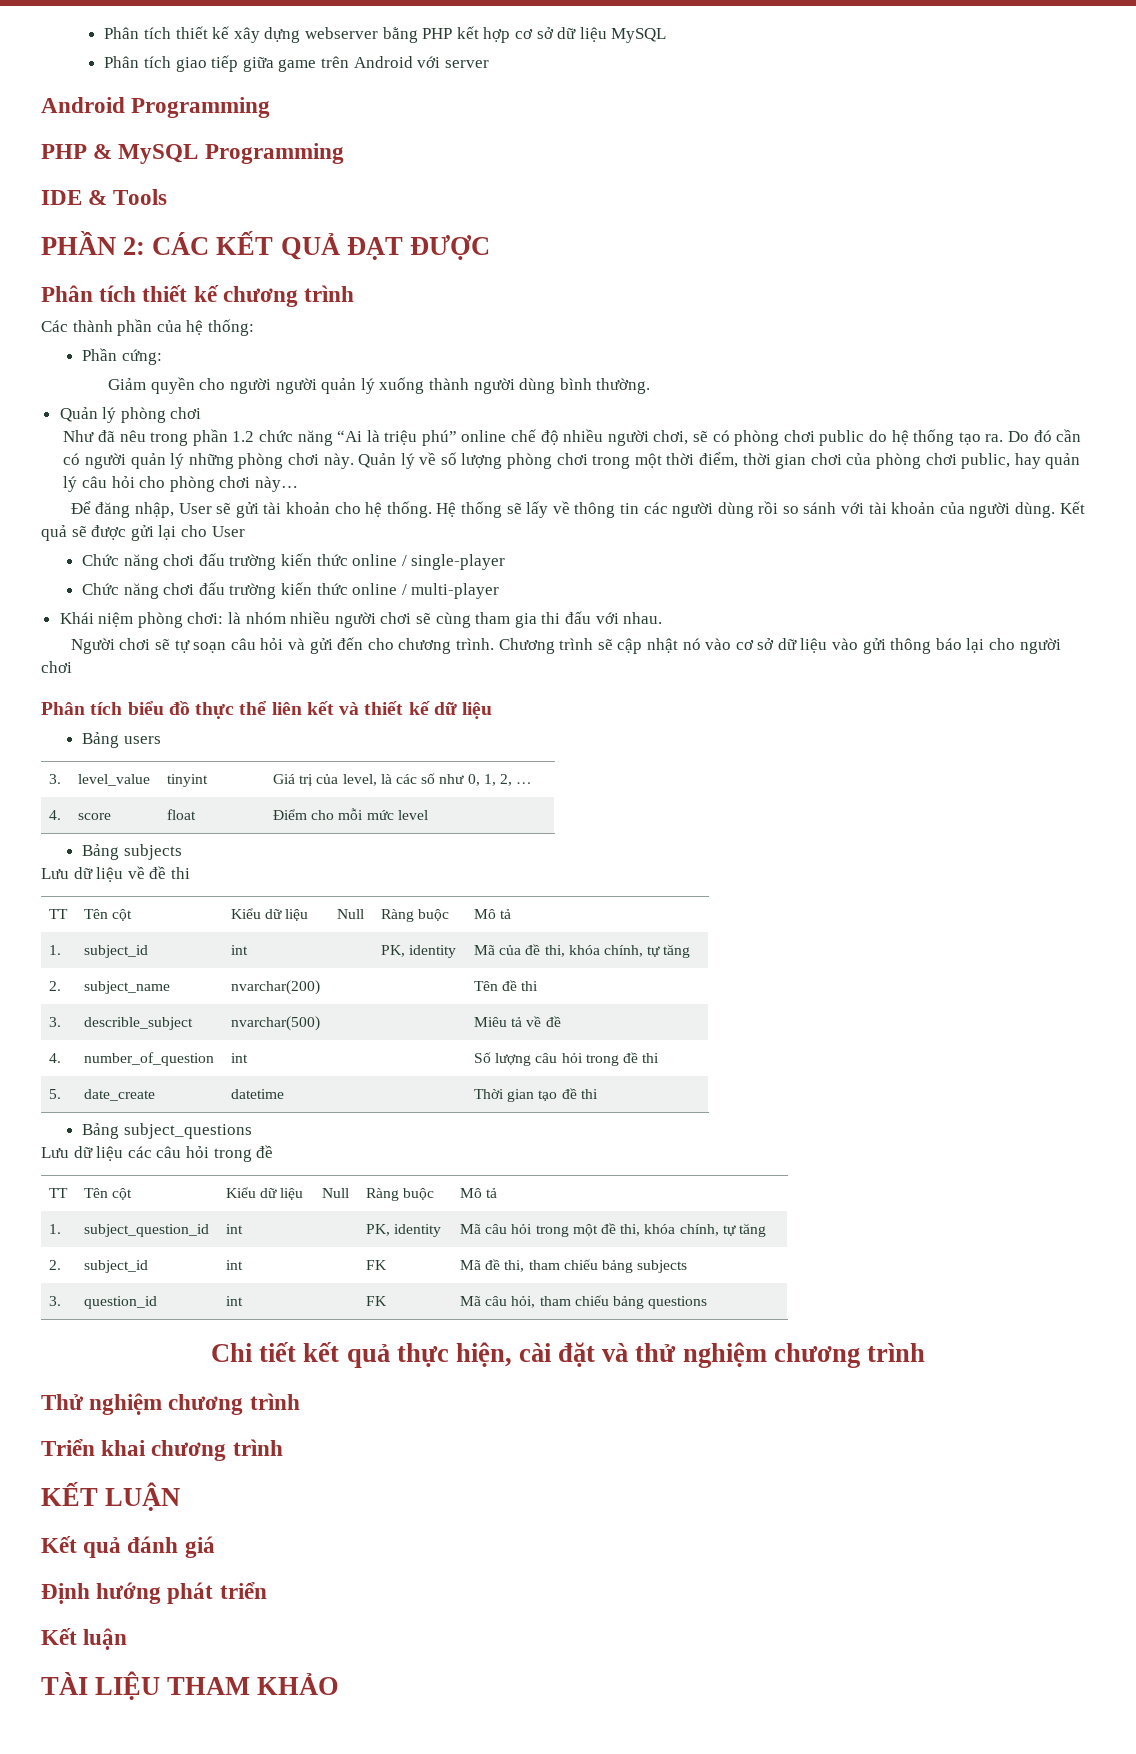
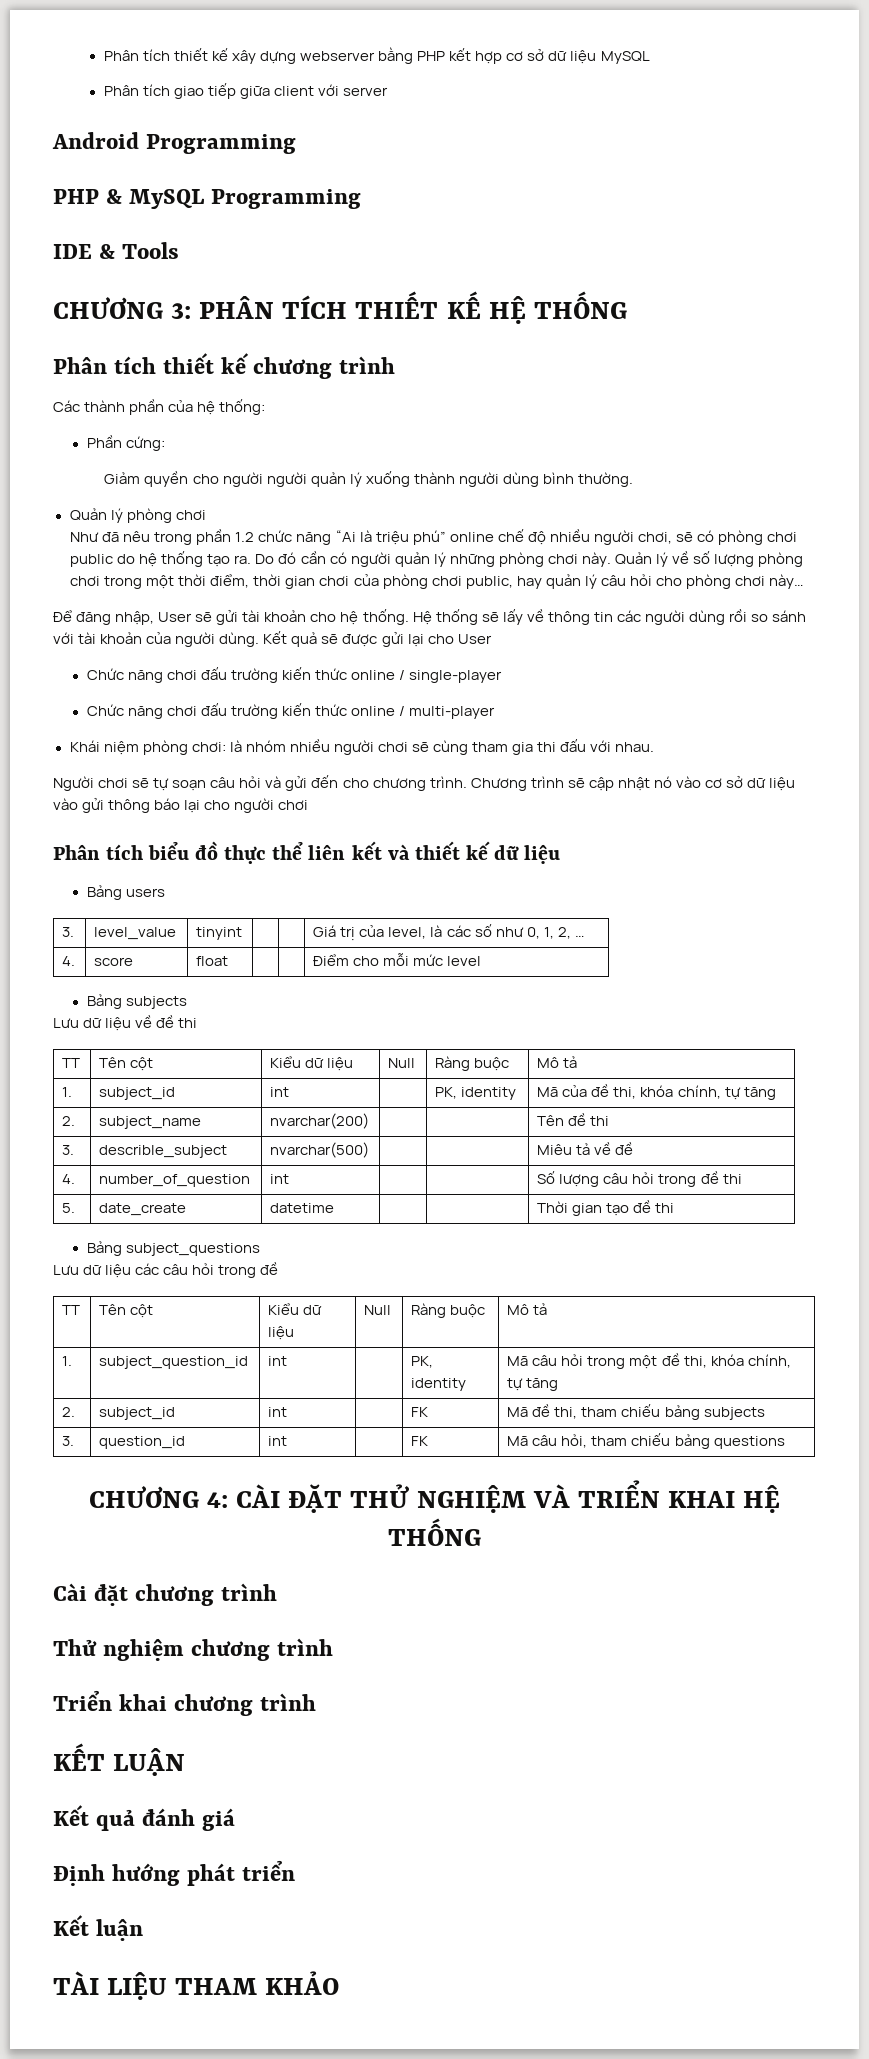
- Phân tích giao tiếp giữa game trên Android với server
+ Phân tích giao tiếp giữa client với server
- PHẦN 2: CÁC KẾT QUẢ ĐẠT ĐƯỢC
+ CHƯƠNG 3: PHÂN TÍCH THIẾT KẾ HỆ THỐNG
- Chi tiết kết quả thực hiện, cài đặt và thử nghiệm chương trình
+ CHƯƠNG 4: CÀI ĐẶT THỬ NGHIỆM VÀ TRIỂN KHAI HỆ THỐNG
+ Cài đặt chương trình

